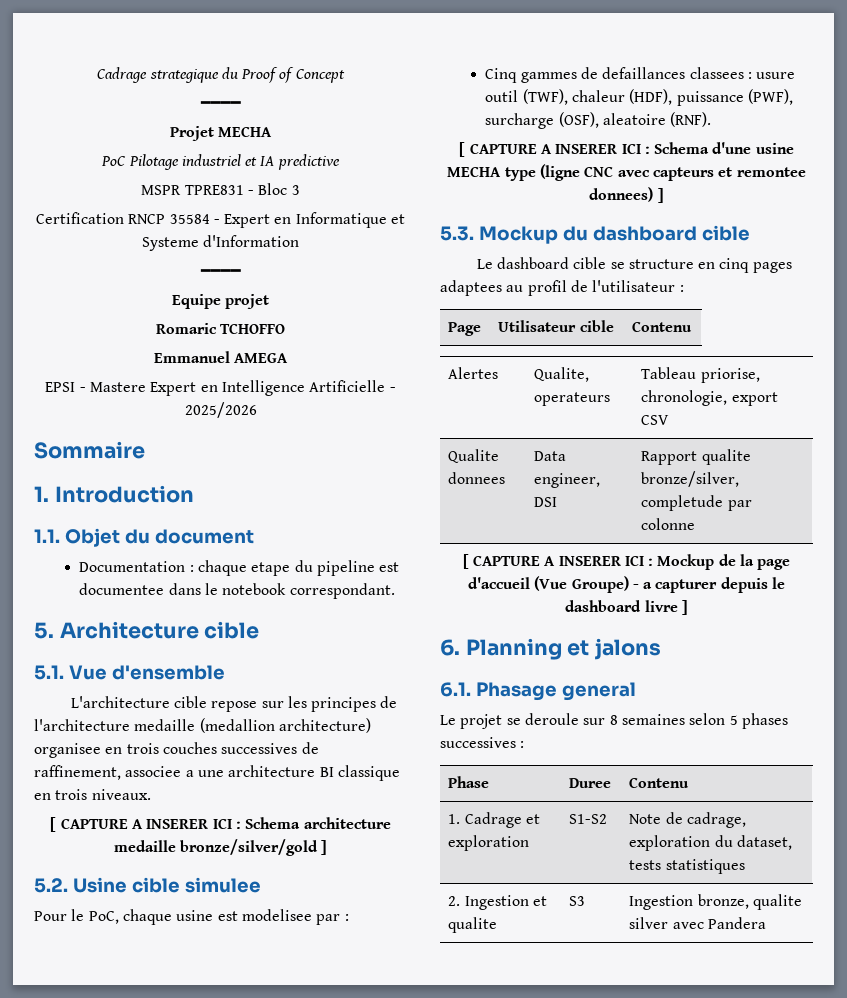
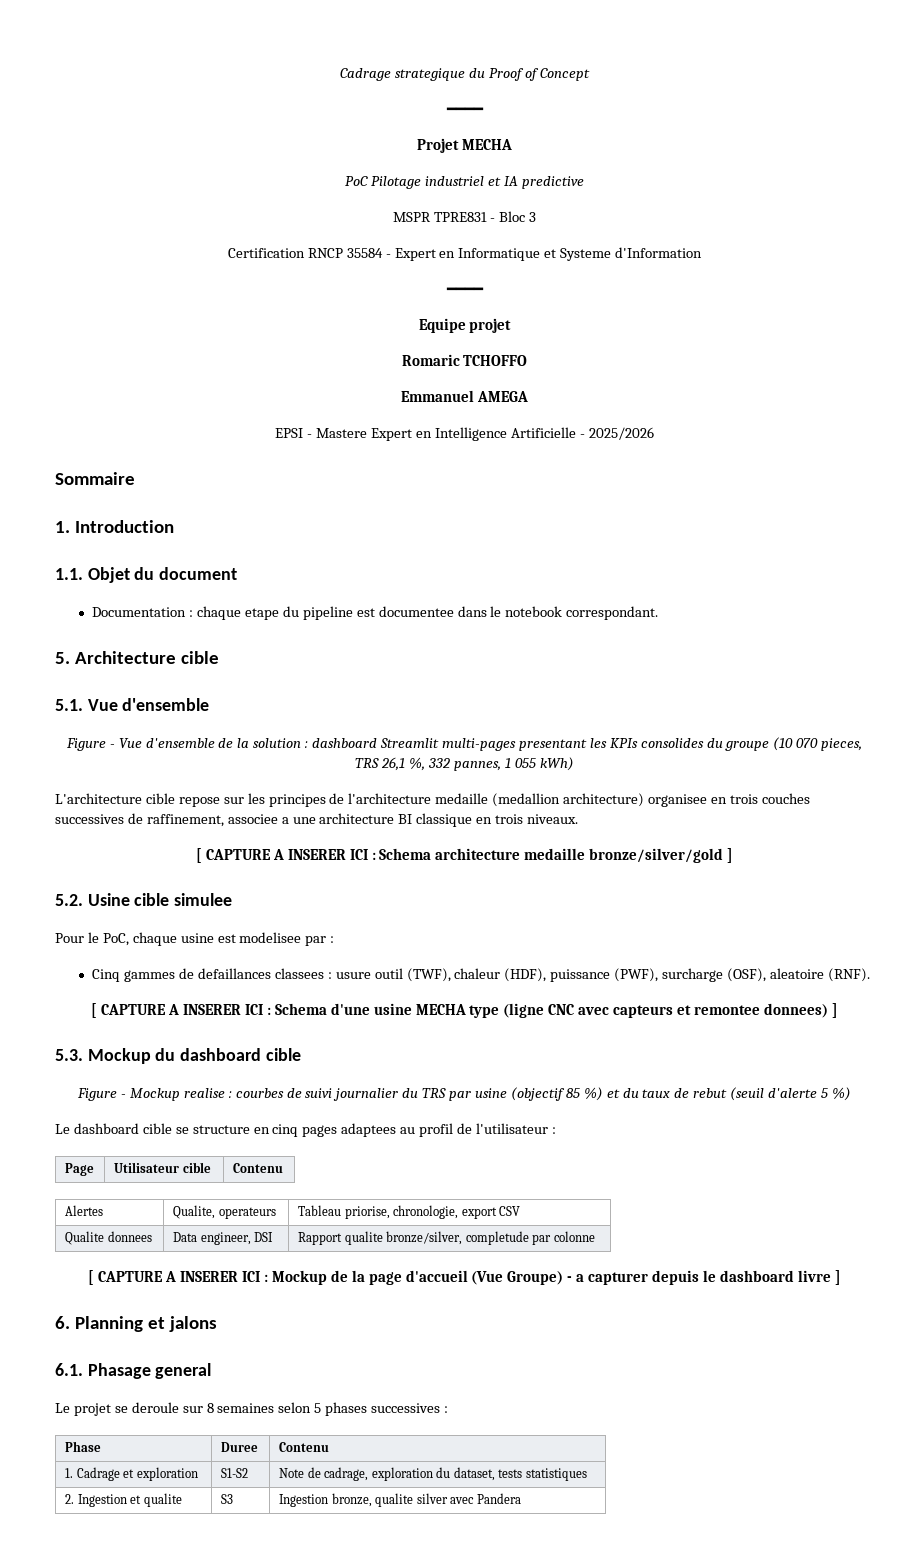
+ Figure - Vue d'ensemble de la solution : dashboard Streamlit multi-pages presentant les KPIs consolides du groupe (10 070 pieces, TRS 26,1 %, 332 pannes, 1 055 kWh)
+ Figure - Mockup realise : courbes de suivi journalier du TRS par usine (objectif 85 %) et du taux de rebut (seuil d'alerte 5 %)

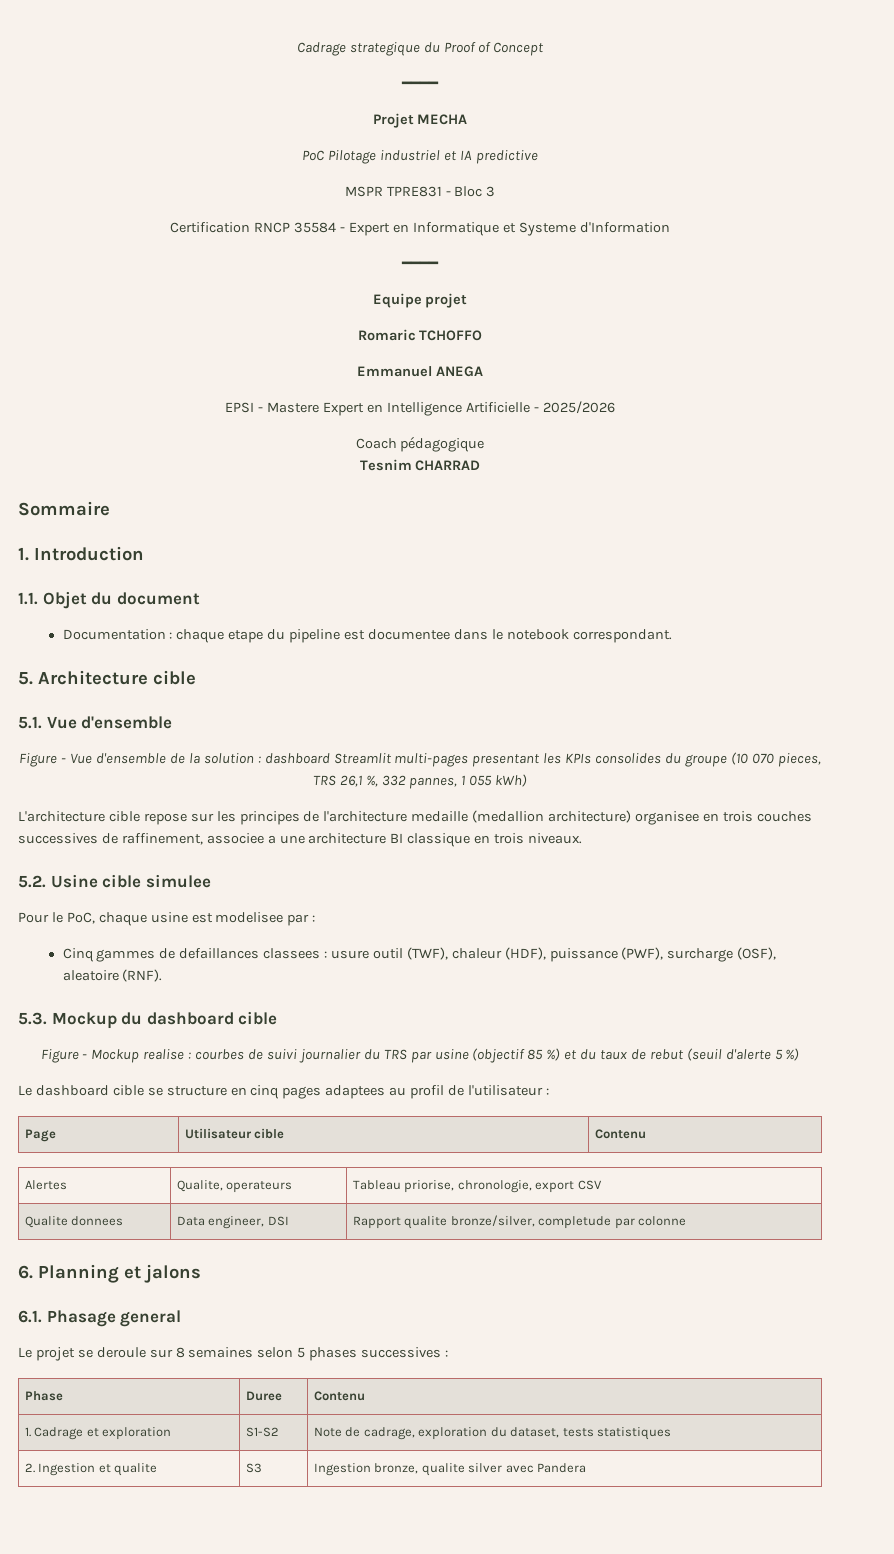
- Emmanuel AMEGA
+ Emmanuel ANEGA
+ Coach pédagogique
+ Tesnim CHARRAD
- [ CAPTURE A INSERER ICI : Schema architecture medaille bronze/silver/gold ]
- [ CAPTURE A INSERER ICI : Schema d'une usine MECHA type (ligne CNC avec capteurs et remontee donnees) ]
- [ CAPTURE A INSERER ICI : Mockup de la page d'accueil (Vue Groupe) - a capturer depuis le dashboard livre ]

